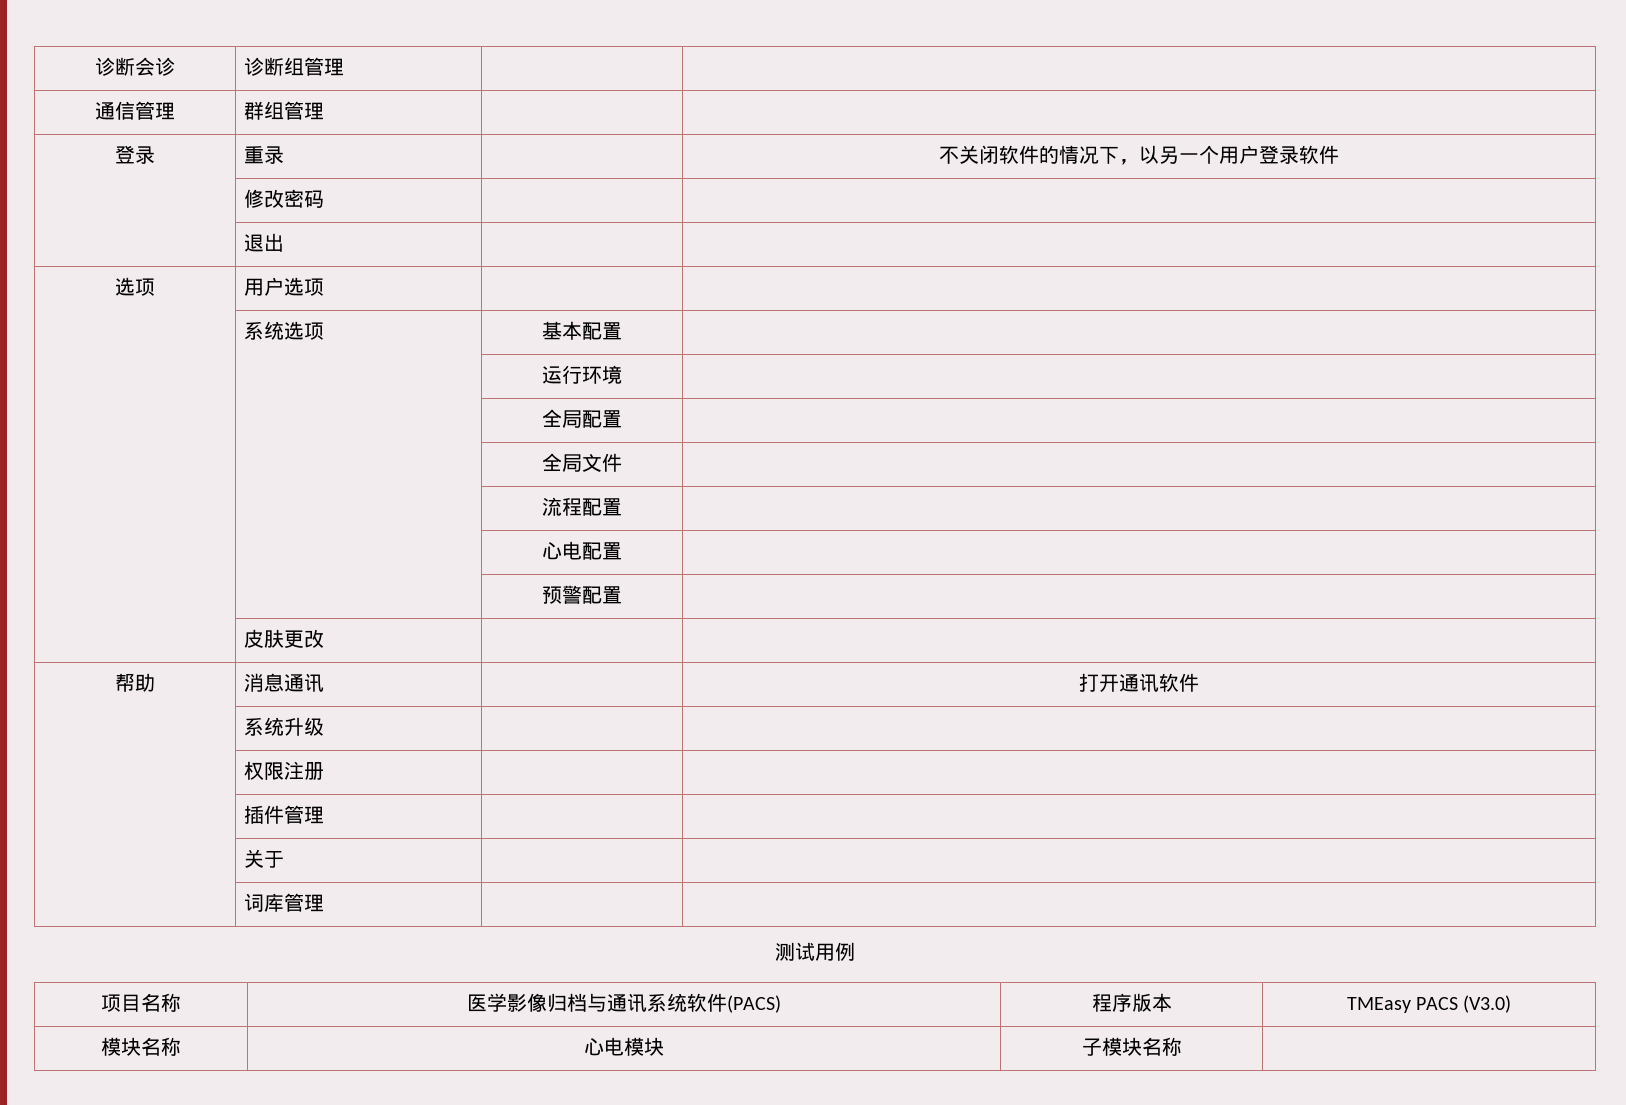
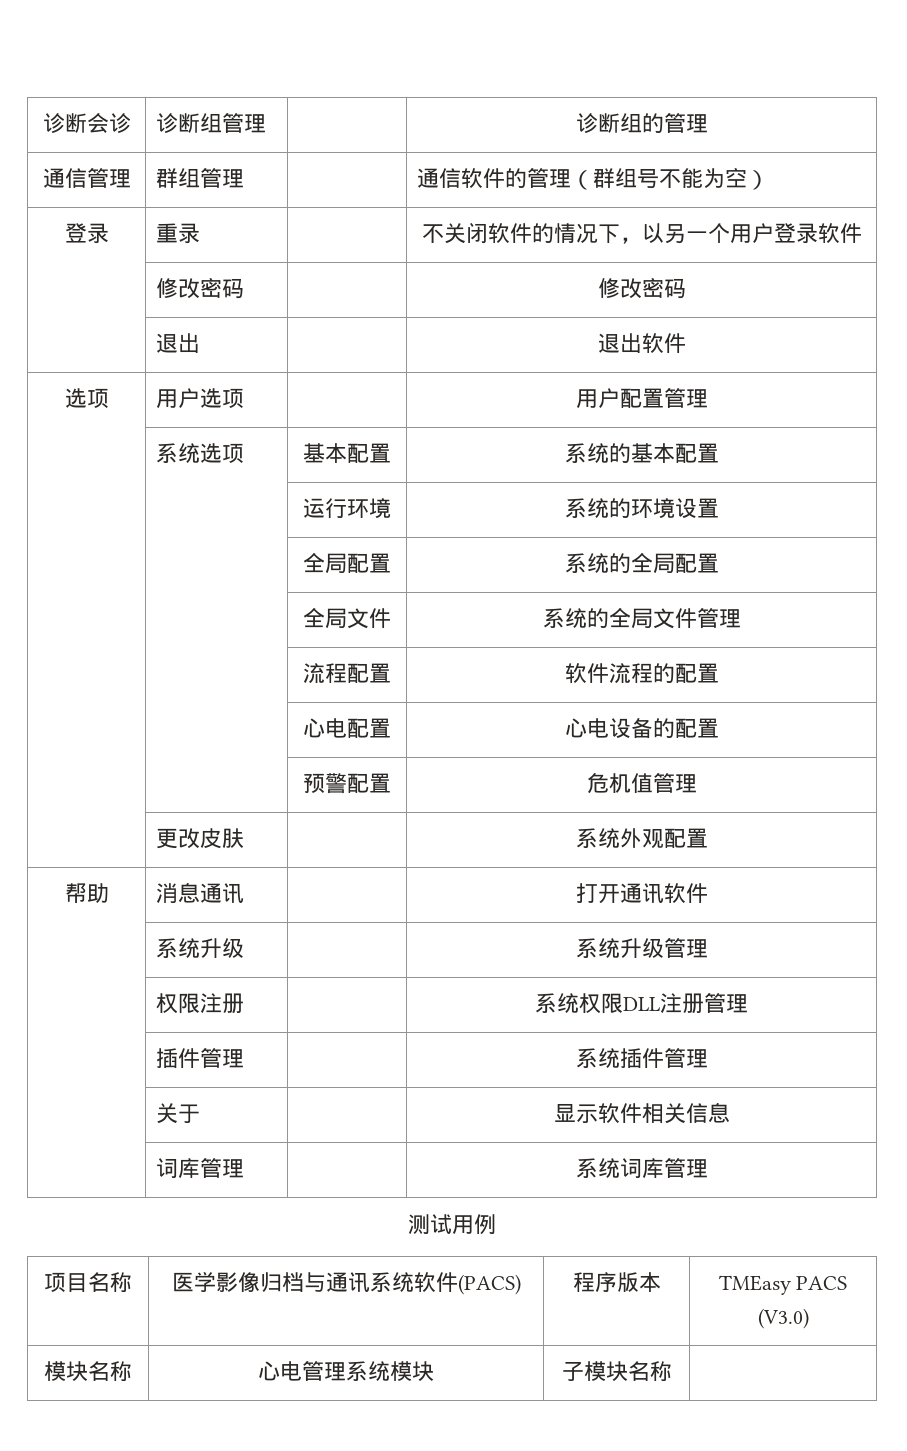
- 诊断会诊 | 诊断组管理 | |
+ 诊断会诊 | 诊断组管理 | | 诊断组的管理
- 通信管理 | 群组管理 | |
+ 通信管理 | 群组管理 | | 通信软件的管理（群组号不能为空）
- | 修改密码 | |
+ | 修改密码 | | 修改密码
- | 退出 | |
+ | 退出 | | 退出软件
- 选项 | 用户选项 | |
+ 选项 | 用户选项 | | 用户配置管理
- | 系统选项 | 基本配置 |
+ | 系统选项 | 基本配置 | 系统的基本配置
- | | 运行环境 |
+ | | 运行环境 | 系统的环境设置
- | | 全局配置 |
+ | | 全局配置 | 系统的全局配置
- | | 全局文件 |
+ | | 全局文件 | 系统的全局文件管理
- | | 流程配置 |
+ | | 流程配置 | 软件流程的配置
- | | 心电配置 |
+ | | 心电配置 | 心电设备的配置
- | | 预警配置 |
- | 皮肤更改 | |
+ | | 预警配置 | 危机值管理
+ | 更改皮肤 | | 系统外观配置
- | 系统升级 | |
+ | 系统升级 | | 系统升级管理
- | 权限注册 | |
- | 插件管理 | |
- | 关于 | |
+ | 权限注册 | | 系统权限DLL注册管理
+ | 插件管理 | | 系统插件管理
+ | 关于 | | 显示软件相关信息
- | 词库管理 | |
+ | 词库管理 | | 系统词库管理
- 模块名称 | 心电模块 | 子模块名称 |
+ 模块名称 | 心电管理系统模块 | 子模块名称 |

